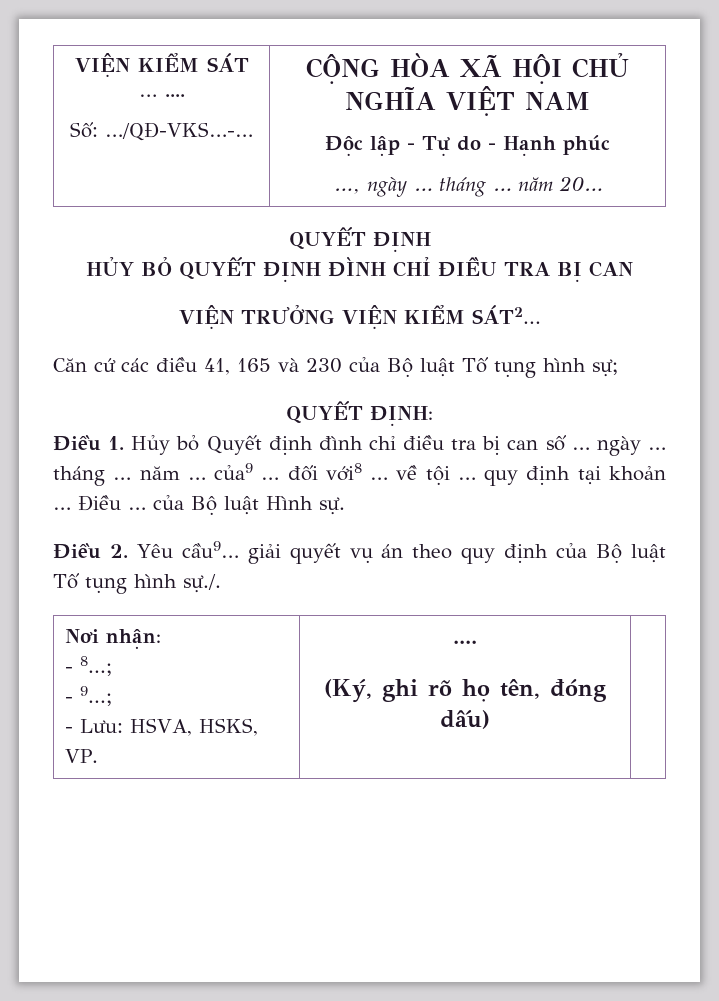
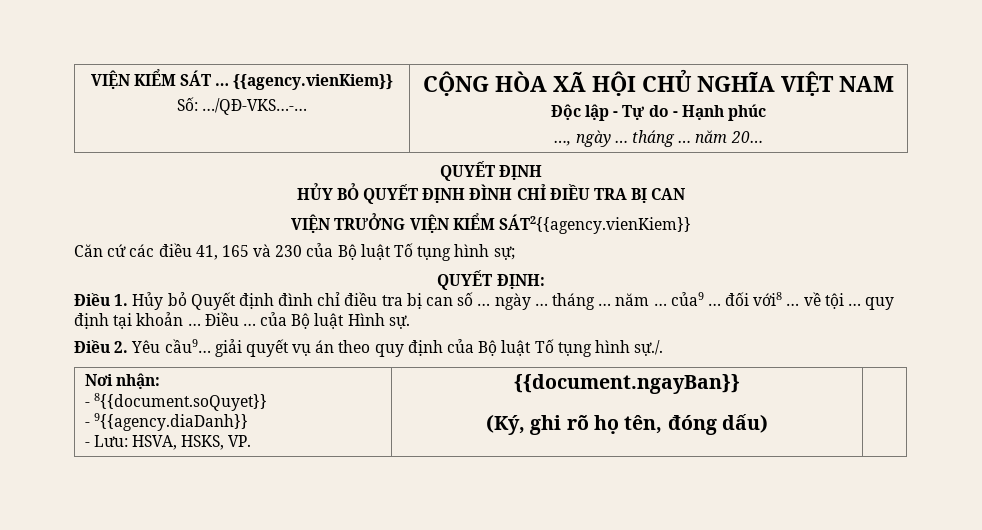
- VIỆN KIỂM SÁT … ....
+ VIỆN KIỂM SÁT … {{agency.vienKiem}}
- VIỆN TRƯỞNG VIỆN KIỂM SÁT2...
+ VIỆN TRƯỞNG VIỆN KIỂM SÁT2{{agency.vienKiem}}
  Nơi nhận:
- - 8...;
- - 9...;
- - Lưu: HSVA, HSKS, VP. | ....
+ - 8{{document.soQuyet}}
+ - 9{{agency.diaDanh}}
+ - Lưu: HSVA, HSKS, VP. | {{document.ngayBan}}

